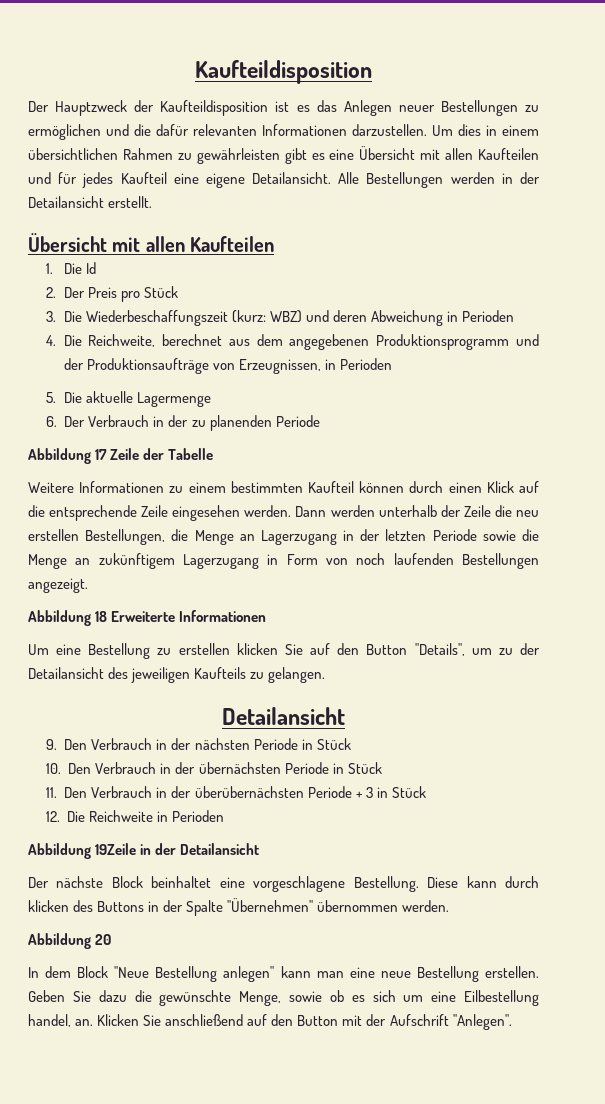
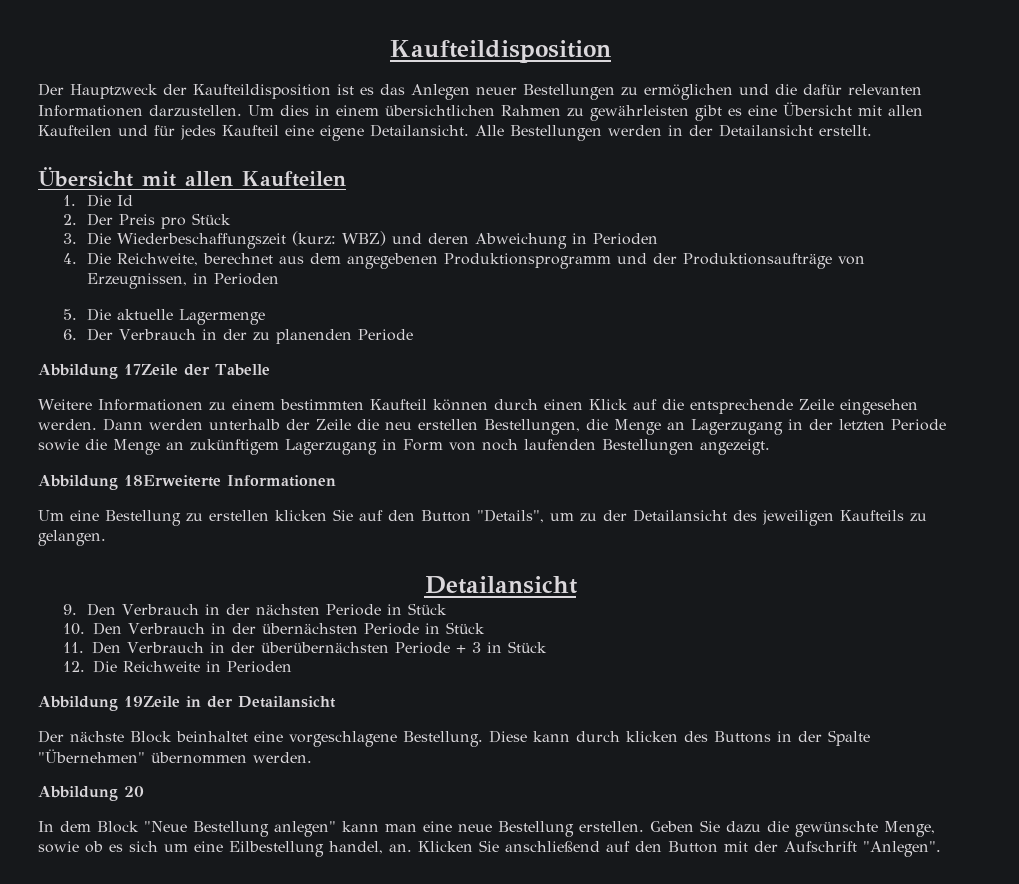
- Abbildung 17 Zeile der Tabelle
+ Abbildung 17Zeile der Tabelle
- Abbildung 18 Erweiterte Informationen
+ Abbildung 18Erweiterte Informationen

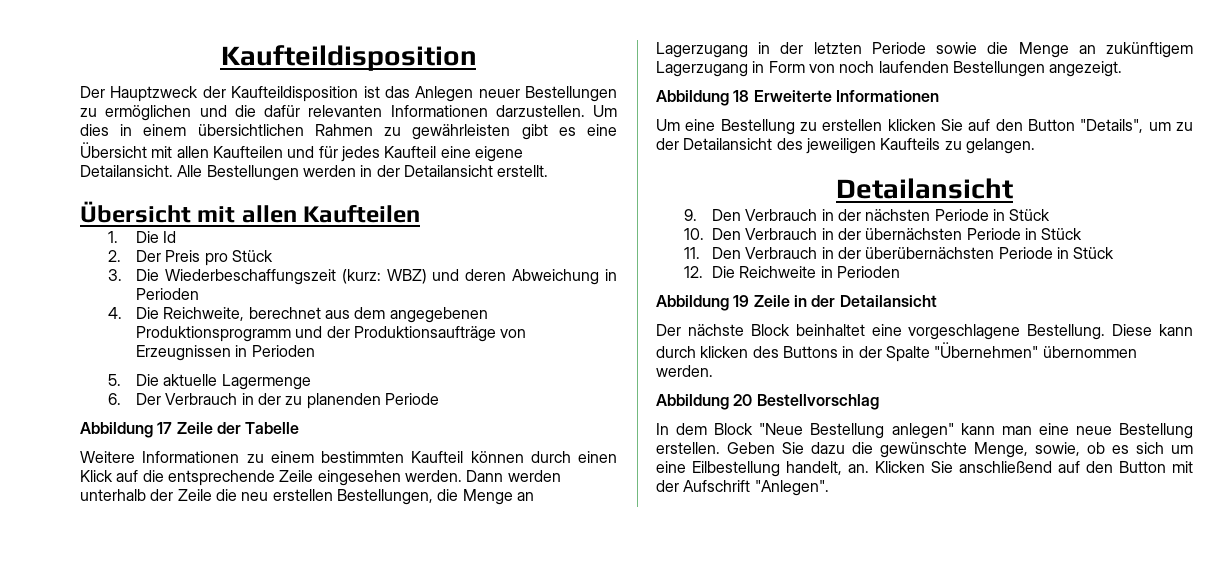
- Der Hauptzweck der Kaufteildisposition ist es das Anlegen neuer Bestellungen zu ermöglichen und die dafür relevanten Informationen darzustellen.
+ Der Hauptzweck der Kaufteildisposition ist das Anlegen neuer Bestellungen zu ermöglichen und die dafür relevanten Informationen darzustellen.
- 4. Die Reichweite, berechnet aus dem angegebenen Produktionsprogramm und der Produktionsaufträge von Erzeugnissen, in Perioden
+ 4. Die Reichweite, berechnet aus dem angegebenen Produktionsprogramm und der Produktionsaufträge von Erzeugnissen in Perioden
- Abbildung 17Zeile der Tabelle
+ Abbildung 17 Zeile der Tabelle
- Abbildung 18Erweiterte Informationen
+ Abbildung 18 Erweiterte Informationen
- 11. Den Verbrauch in der überübernächsten Periode + 3 in Stück
+ 11. Den Verbrauch in der überübernächsten Periode in Stück
- Abbildung 19Zeile in der Detailansicht
+ Abbildung 19 Zeile in der Detailansicht
- Abbildung 20
+ Abbildung 20 Bestellvorschlag
- Geben Sie dazu die gewünschte Menge, sowie ob es sich um eine Eilbestellung handel, an.
+ Geben Sie dazu die gewünschte Menge, sowie, ob es sich um eine Eilbestellung handelt, an.

